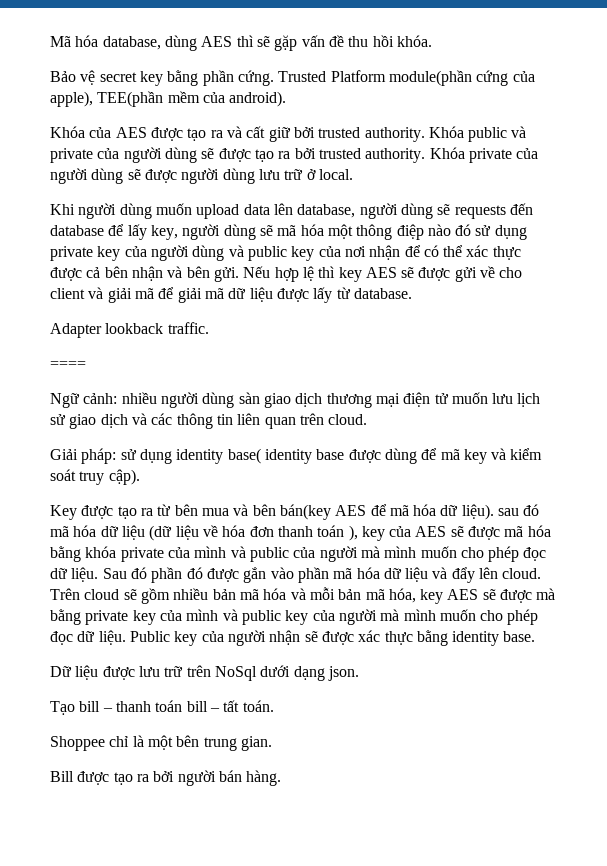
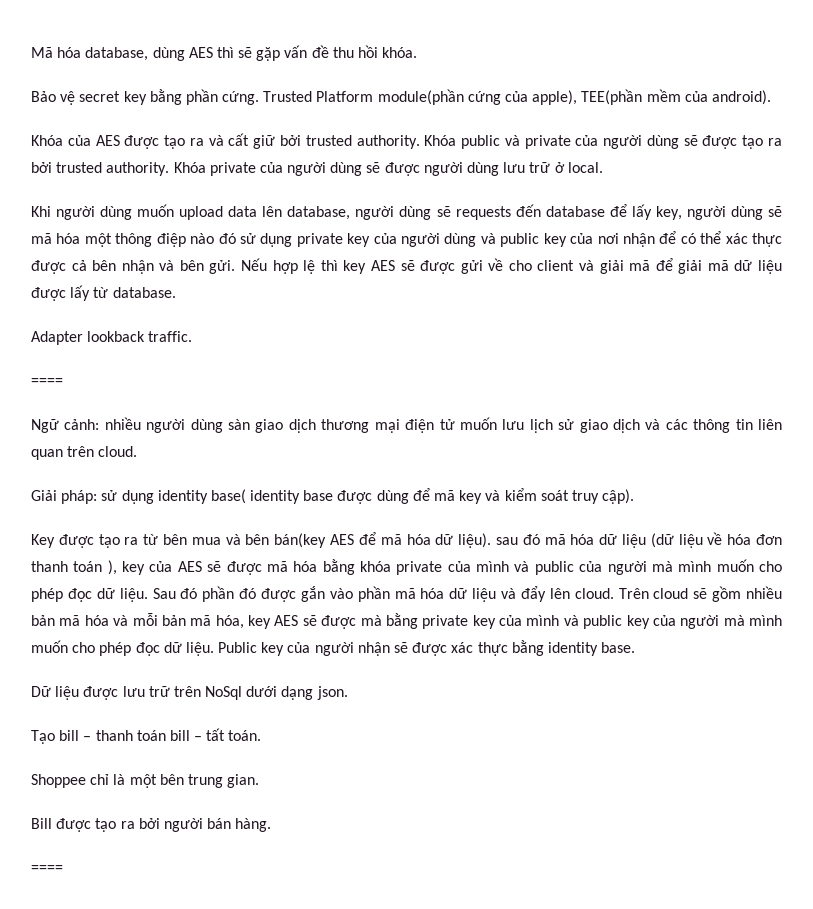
  Bill được tạo ra bởi người bán hàng.
+ ====

